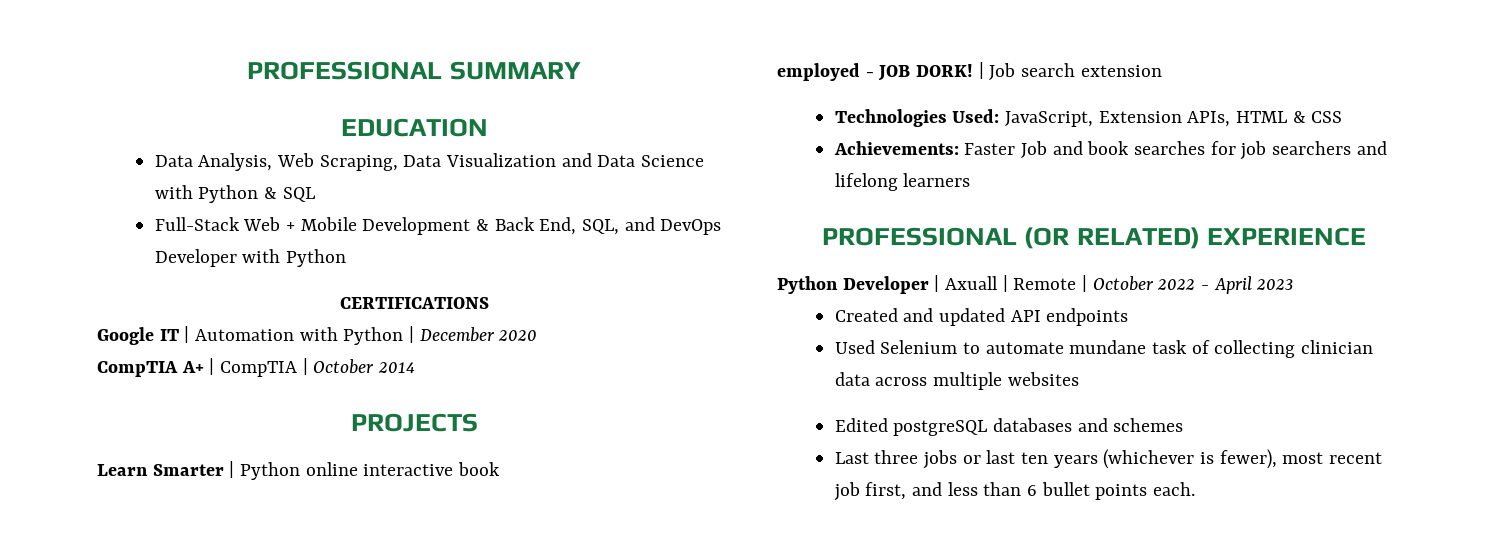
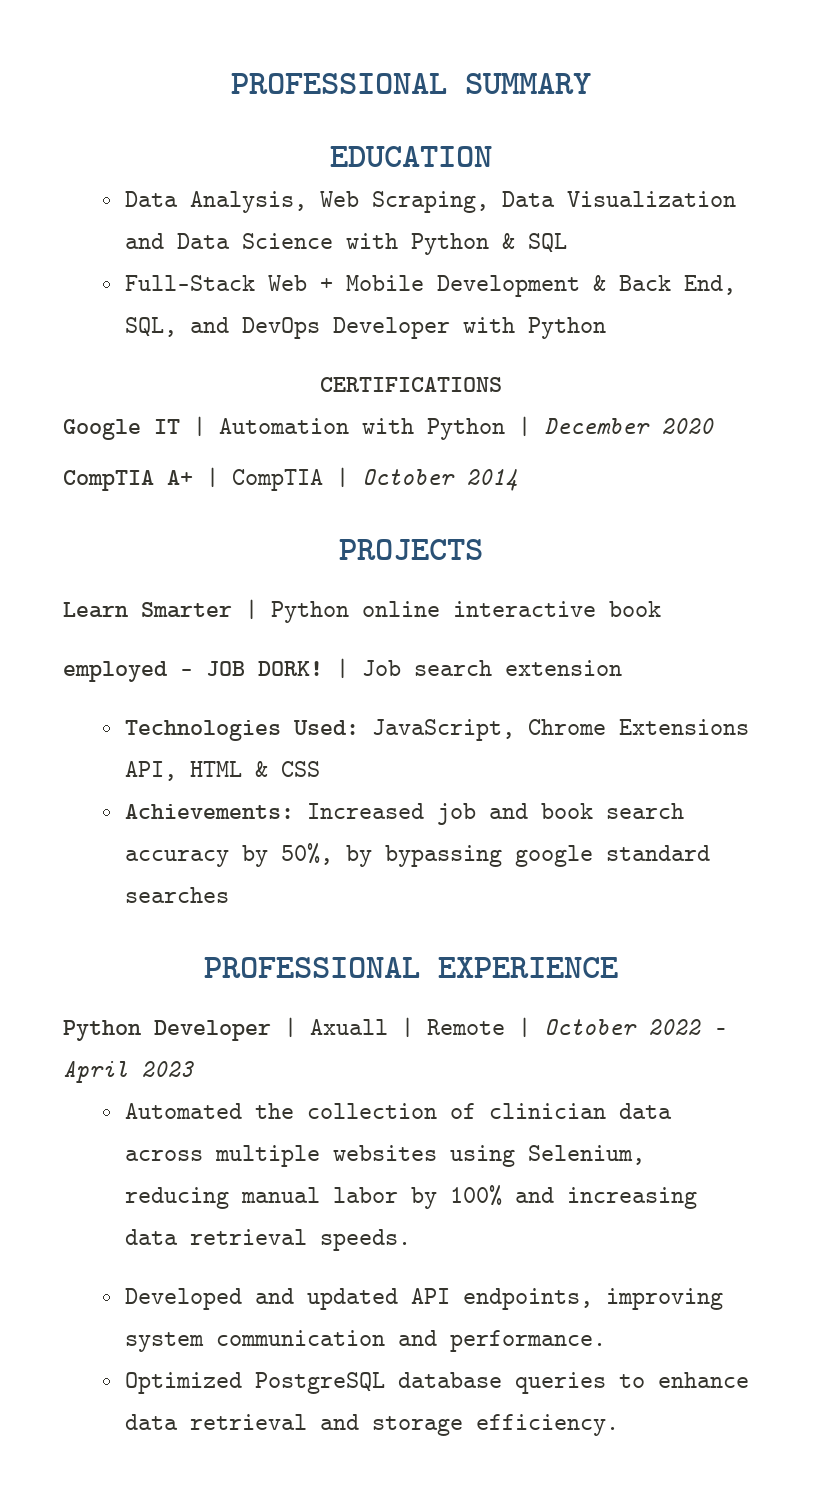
- Technologies Used: JavaScript, Extension APIs, HTML & CSS
+ Technologies Used: JavaScript, Chrome Extensions API, HTML & CSS
- Achievements: Faster Job and book searches for job searchers and lifelong learners
- PROFESSIONAL (OR RELATED) EXPERIENCE
+ Achievements: Increased job and book search accuracy by 50%, by bypassing google standard searches
+ PROFESSIONAL EXPERIENCE
- Created and updated API endpoints
- Used Selenium to automate mundane task of collecting clinician data across multiple websites
- Edited postgreSQL databases and schemes
- Last three jobs or last ten years (whichever is fewer), most recent job first, and less than 6 bullet points each.
+ Automated the collection of clinician data across multiple websites using Selenium, reducing manual labor by 100% and increasing data retrieval speeds.
+ Developed and updated API endpoints, improving system communication and performance.
+ Optimized PostgreSQL database queries to enhance data retrieval and storage efficiency.

